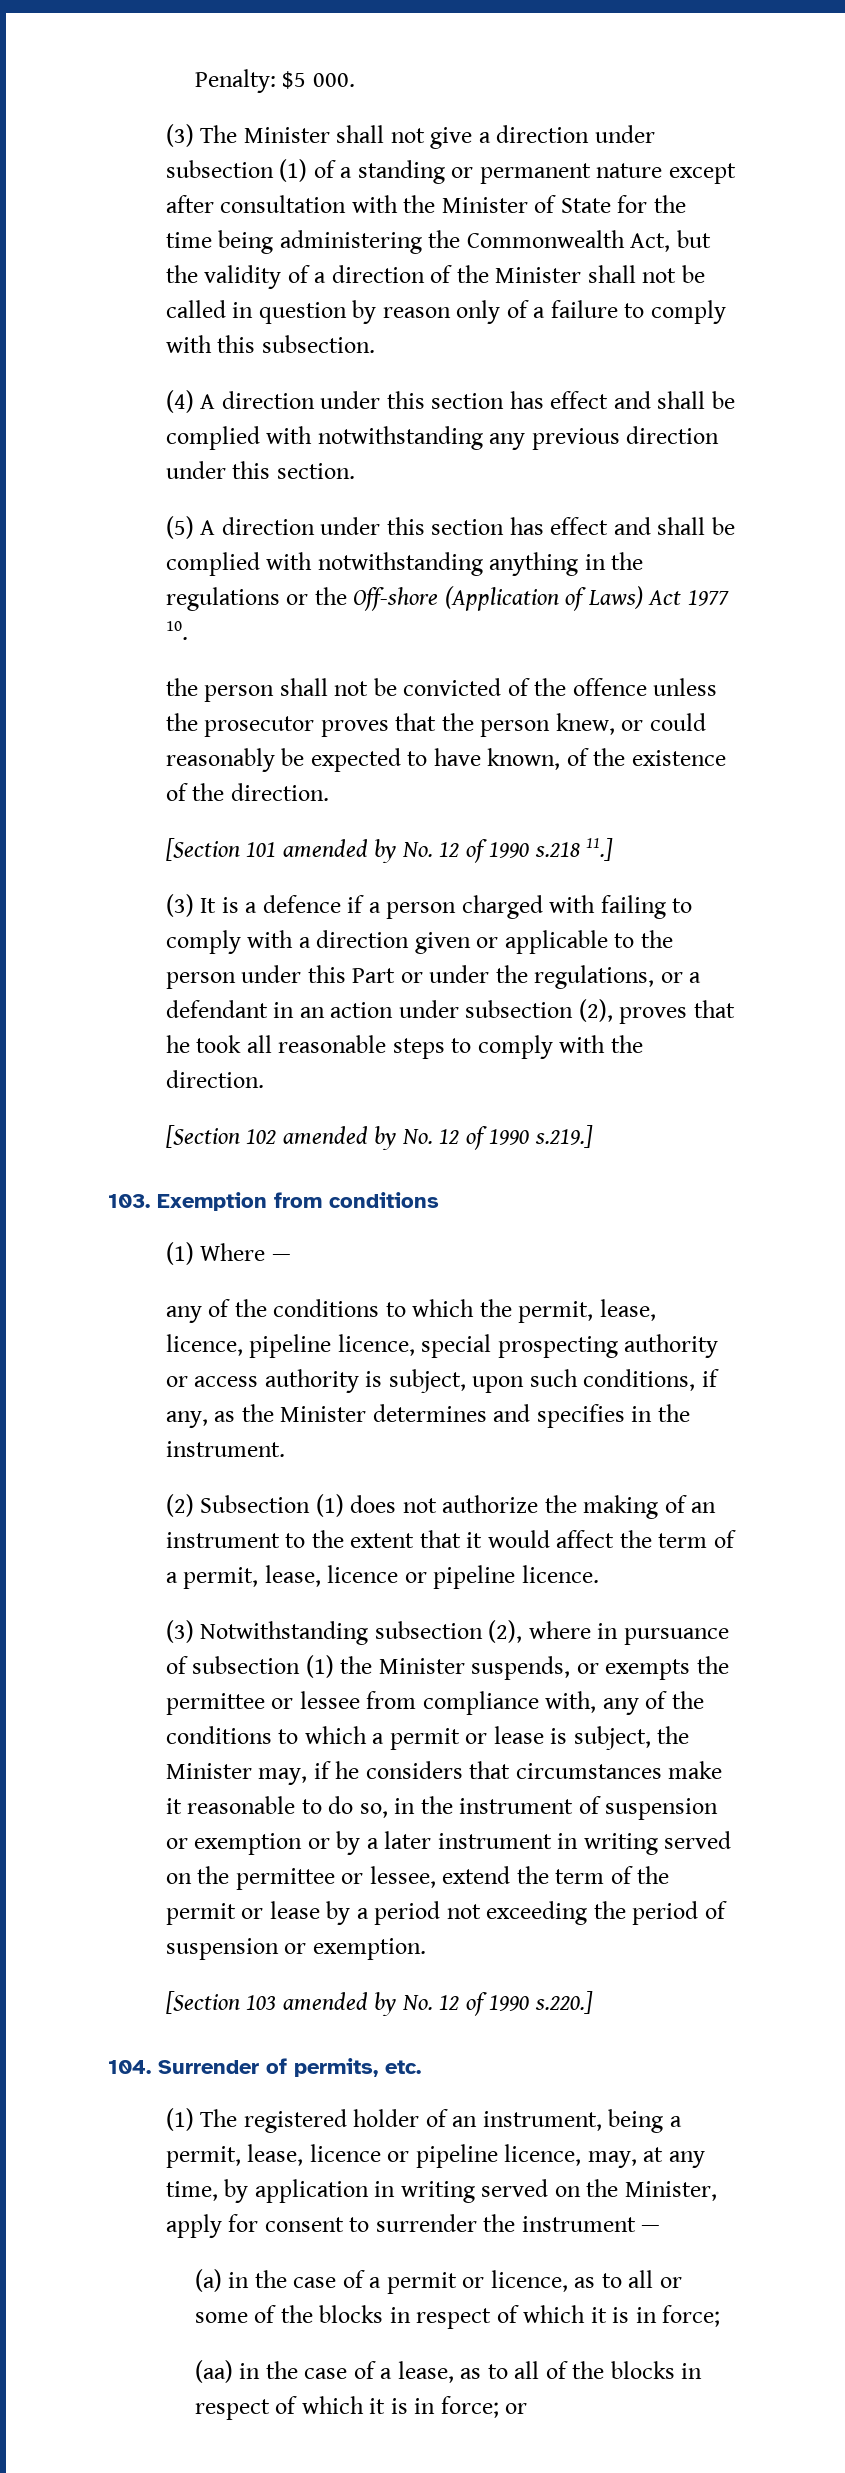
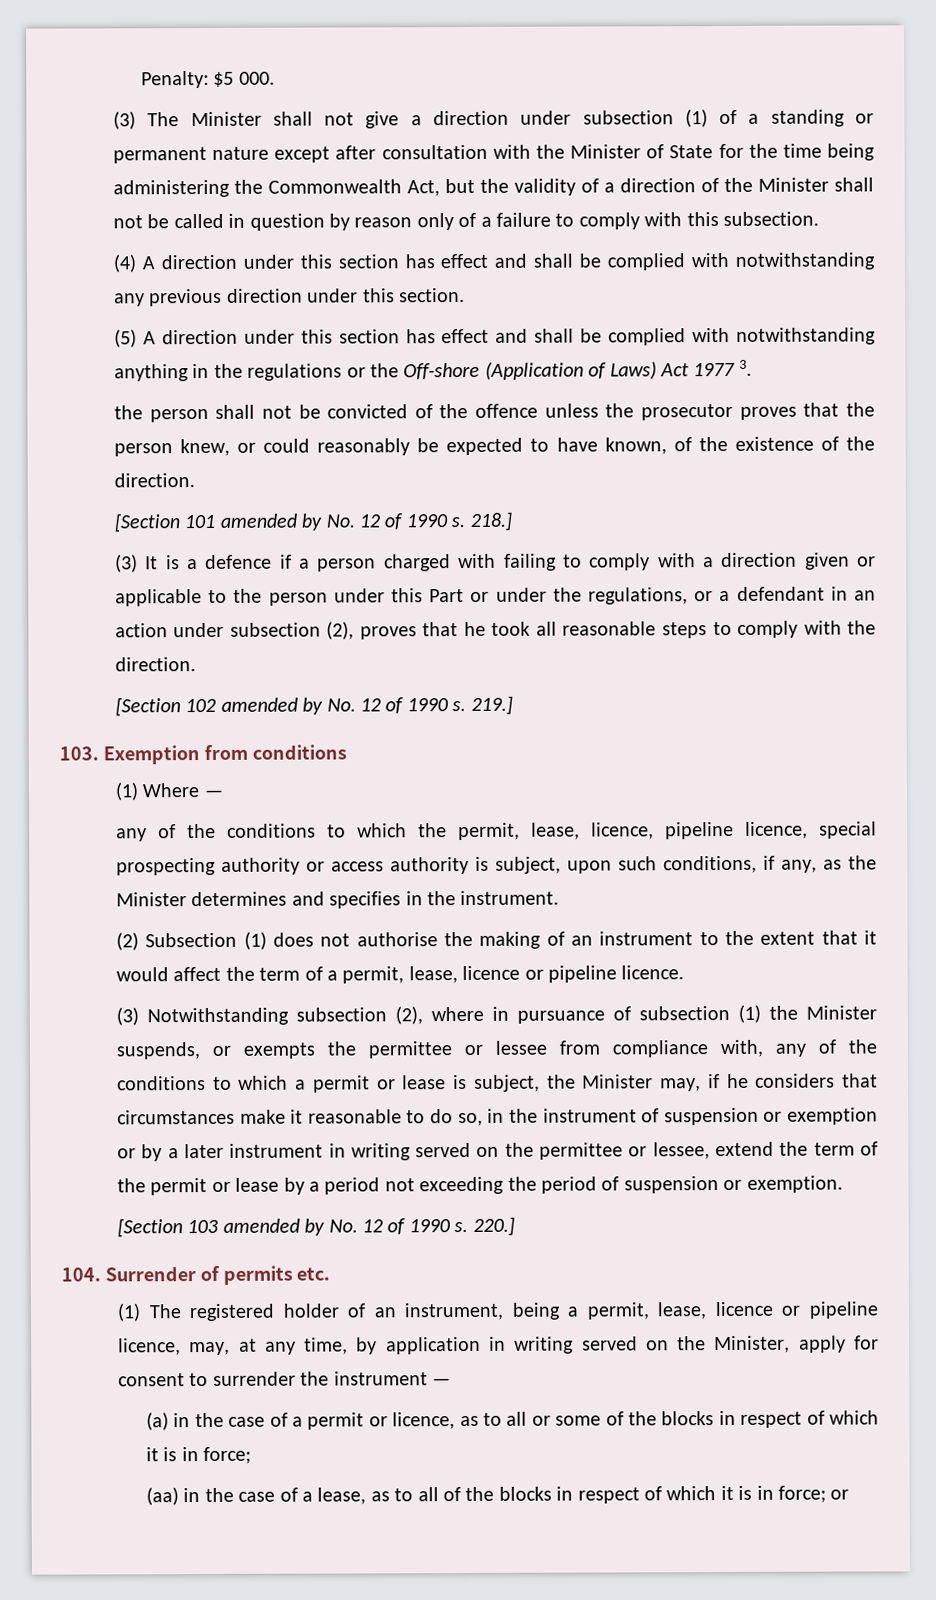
- (5) A direction under this section has effect and shall be complied with notwithstanding anything in the regulations or the Off-shore (Application of Laws) Act 1977 10.
+ (5) A direction under this section has effect and shall be complied with notwithstanding anything in the regulations or the Off-shore (Application of Laws) Act 1977 3.
- [Section 101 amended by No. 12 of 1990 s.218 11.]
+ [Section 101 amended by No. 12 of 1990 s. 218.]
- [Section 102 amended by No. 12 of 1990 s.219.]
+ [Section 102 amended by No. 12 of 1990 s. 219.]
- (2) Subsection (1) does not authorize the making of an instrument to the extent that it would affect the term of a permit, lease, licence or pipeline licence.
+ (2) Subsection (1) does not authorise the making of an instrument to the extent that it would affect the term of a permit, lease, licence or pipeline licence.
- [Section 103 amended by No. 12 of 1990 s.220.]
+ [Section 103 amended by No. 12 of 1990 s. 220.]
- 104. Surrender of permits, etc.
+ 104. Surrender of permits etc.

